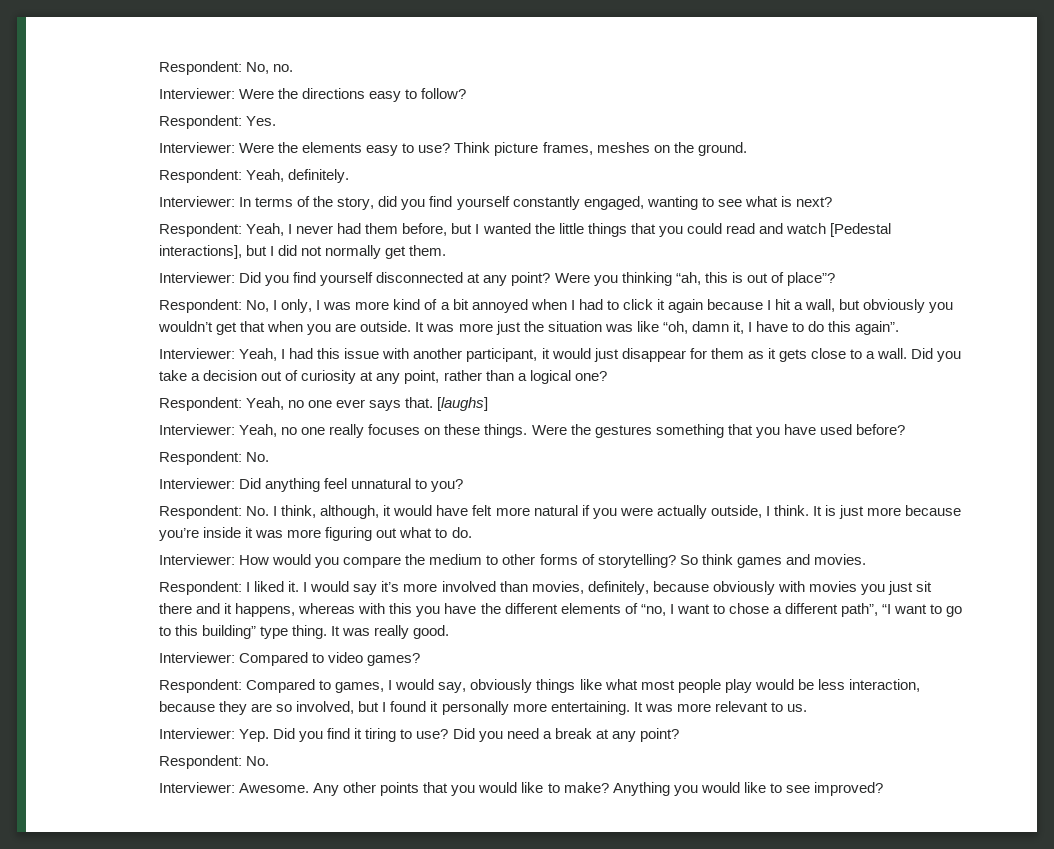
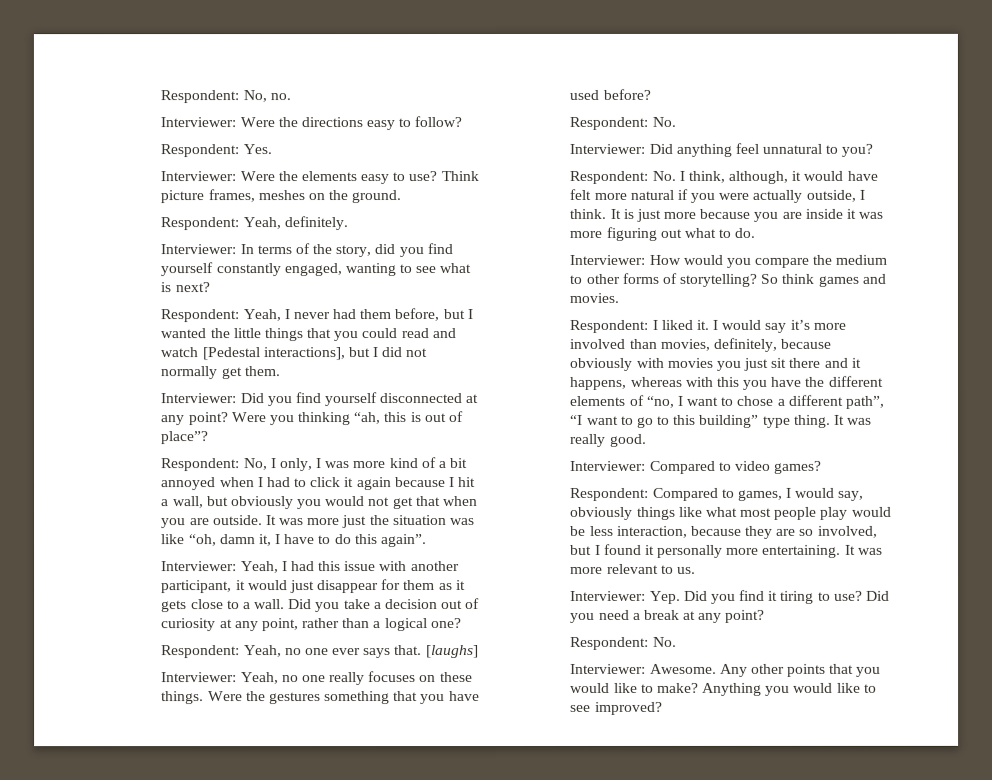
- Respondent: No, I only, I was more kind of a bit annoyed when I had to click it again because I hit a wall, but obviously you wouldn’t get that when you are outside.
+ Respondent: No, I only, I was more kind of a bit annoyed when I had to click it again because I hit a wall, but obviously you would not get that when you are outside.
- It is just more because you’re inside it was more figuring out what to do.
+ It is just more because you are inside it was more figuring out what to do.

